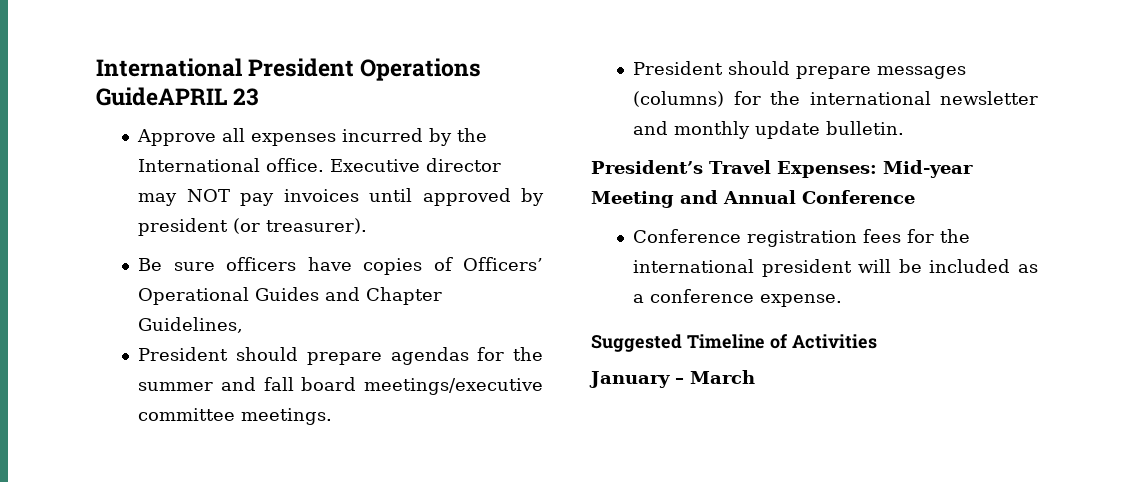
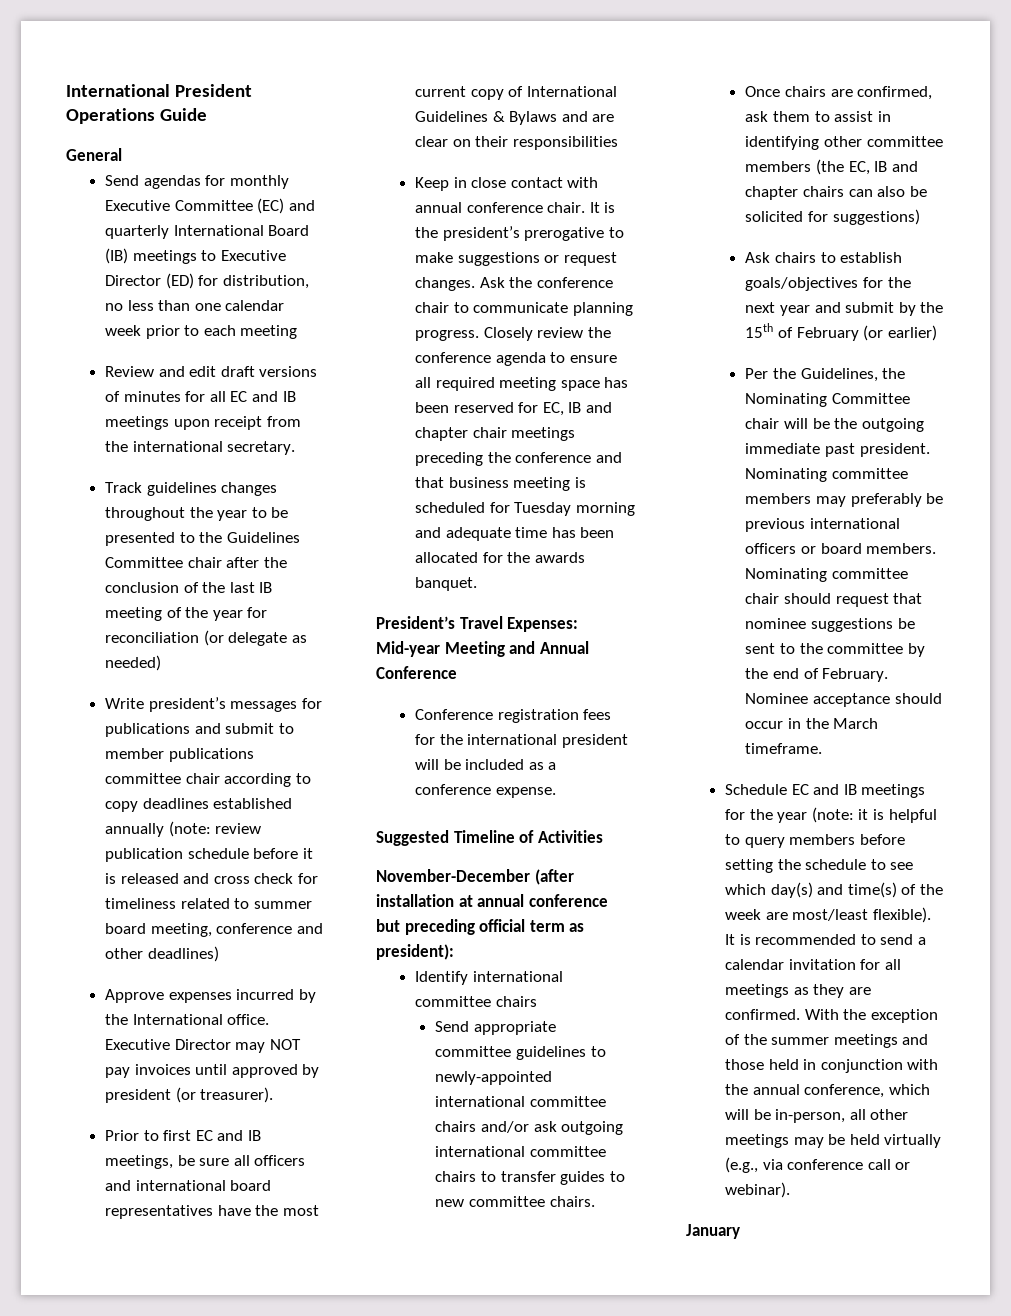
- International President Operations GuideAPRIL 23
+ International President Operations Guide
+ General
+ Send agendas for monthly Executive Committee (EC) and quarterly International Board (IB) meetings to Executive Director (ED) for distribution, no less than one calendar week prior to each meeting
+ Review and edit draft versions of minutes for all EC and IB meetings upon receipt from the international secretary.
+ Track guidelines changes throughout the year to be presented to the Guidelines Committee chair after the conclusion of the last IB meeting of the year for reconciliation (or delegate as needed)
+ Write president’s messages for publications and submit to member publications committee chair according to copy deadlines established annually (note: review publication schedule before it is released and cross check for timeliness related to summer board meeting, conference and other deadlines)
- Approve all expenses incurred by the International office.
+ Approve expenses incurred by the International office.
- Executive director may NOT pay invoices until approved by president (or treasurer).
+ Executive Director may NOT pay invoices until approved by president (or treasurer).
- Be sure officers have copies of Officers’ Operational Guides and Chapter Guidelines,
- President should prepare agendas for the summer and fall board meetings/executive committee meetings.
- President should prepare messages (columns) for the international newsletter and monthly update bulletin.
+ Prior to first EC and IB meetings, be sure all officers and international board representatives have the most current copy of International Guidelines & Bylaws and are clear on their responsibilities
+ Keep in close contact with annual conference chair. It is the president’s prerogative to make suggestions or request changes. Ask the conference chair to communicate planning progress. Closely review the conference agenda to ensure all required meeting space has been reserved for EC, IB and chapter chair meetings preceding the conference and that business meeting is scheduled for Tuesday morning and adequate time has been allocated for the awards banquet.
+ November-December (after installation at annual conference but preceding official term as president):
+ Identify international committee chairs
+ Send appropriate committee guidelines to newly-appointed international committee chairs and/or ask outgoing international committee chairs to transfer guides to new committee chairs.
+ Once chairs are confirmed, ask them to assist in identifying other committee members (the EC, IB and chapter chairs can also be solicited for suggestions)
+ Ask chairs to establish goals/objectives for the next year and submit by the 15th of February (or earlier)
+ Per the Guidelines, the Nominating Committee chair will be the outgoing immediate past president. Nominating committee members may preferably be previous international officers or board members. Nominating committee chair should request that nominee suggestions be sent to the committee by the end of February. Nominee acceptance should occur in the March timeframe.
+ Schedule EC and IB meetings for the year (note: it is helpful to query members before setting the schedule to see which day(s) and time(s) of the week are most/least flexible). It is recommended to send a calendar invitation for all meetings as they are confirmed. With the exception of the summer meetings and those held in conjunction with the annual conference, which will be in-person, all other meetings may be held virtually (e.g., via conference call or webinar).
- January – March
+ January

